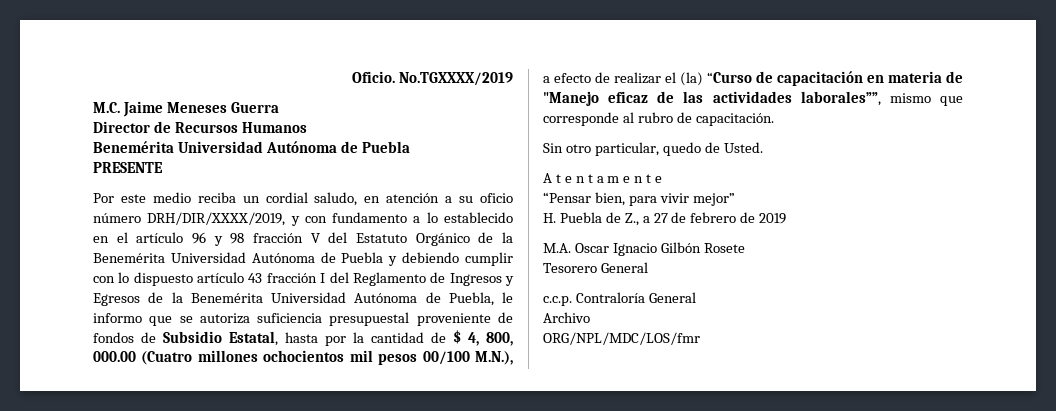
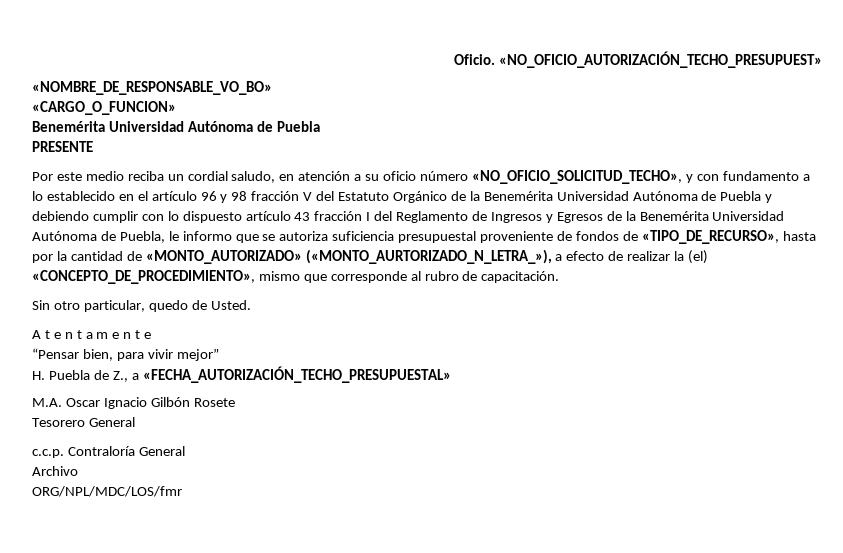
- No.TGXXXX/2019
- M.C. Jaime Meneses Guerra
- Director de Recursos Humanos
+ «NO_OFICIO_AUTORIZACIÓN_TECHO_PRESUPUEST»
+ «NOMBRE_DE_RESPONSABLE_VO_BO»
+ «CARGO_O_FUNCION»
- Por este medio reciba un cordial saludo, en atención a su oficio número DRH/DIR/XXXX/2019, y con fundamento a lo establecido en el artículo 96 y 98 fracción V del Estatuto Orgánico de la Benemérita Universidad Autónoma de Puebla y debiendo cumplir con lo dispuesto artículo 43 fracción I del Reglamento de Ingresos y Egresos de la Benemérita Universidad Autónoma de Puebla, le informo que se autoriza suficiencia presupuestal proveniente de fondos de Subsidio Estatal, hasta por la cantidad de $ 4, 800, 000.00 (Cuatro millones ochocientos mil pesos 00/100 M.N.), a efecto de realizar el (la) “Curso de capacitación en materia de "Manejo eficaz de las actividades laborales””, mismo que corresponde al rubro de capacitación.
+ Por este medio reciba un cordial saludo, en atención a su oficio número «NO_OFICIO_SOLICITUD_TECHO», y con fundamento a lo establecido en el artículo 96 y 98 fracción V del Estatuto Orgánico de la Benemérita Universidad Autónoma de Puebla y debiendo cumplir con lo dispuesto artículo 43 fracción I del Reglamento de Ingresos y Egresos de la Benemérita Universidad Autónoma de Puebla, le informo que se autoriza suficiencia presupuestal proveniente de fondos de «TIPO_DE_RECURSO», hasta por la cantidad de «MONTO_AUTORIZADO» («MONTO_AURTORIZADO_N_LETRA_»), a efecto de realizar la (el) «CONCEPTO_DE_PROCEDIMIENTO», mismo que corresponde al rubro de capacitación.
- H. Puebla de Z., a 27 de febrero de 2019
+ H. Puebla de Z., a «FECHA_AUTORIZACIÓN_TECHO_PRESUPUESTAL»

